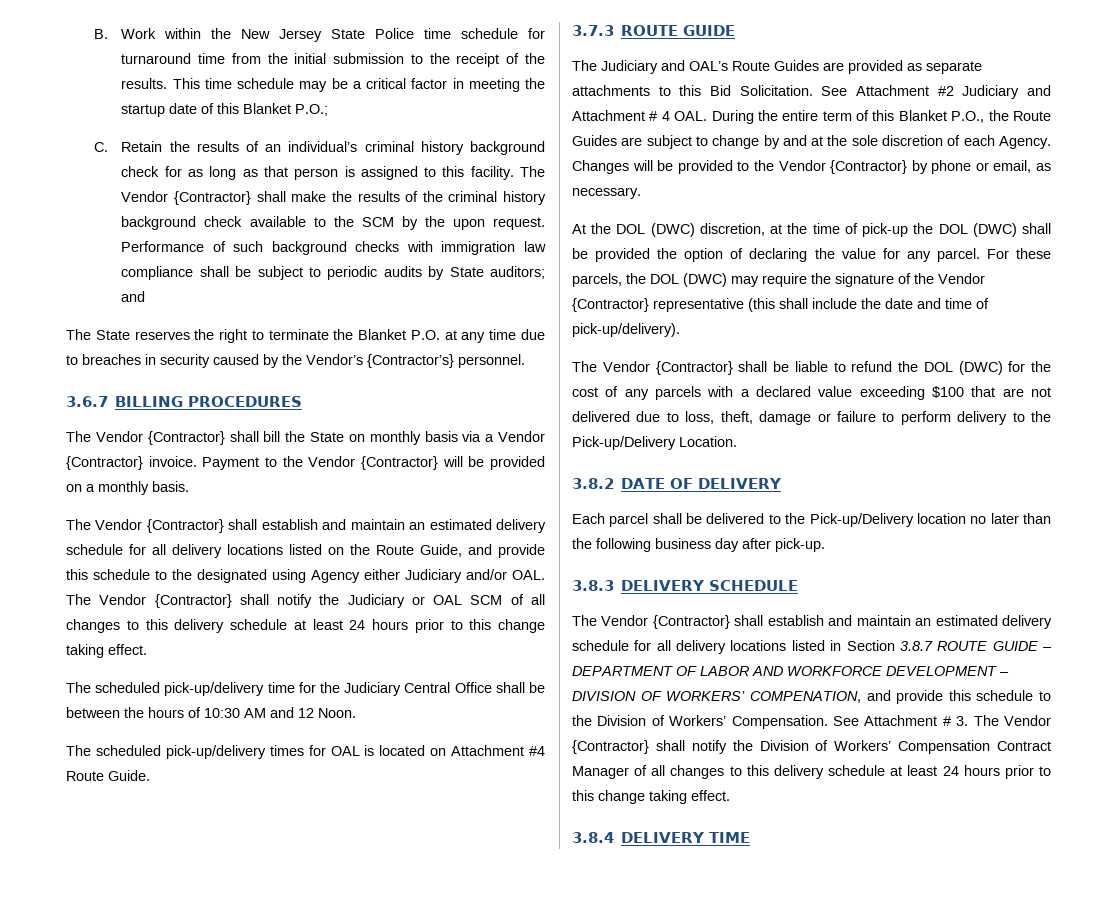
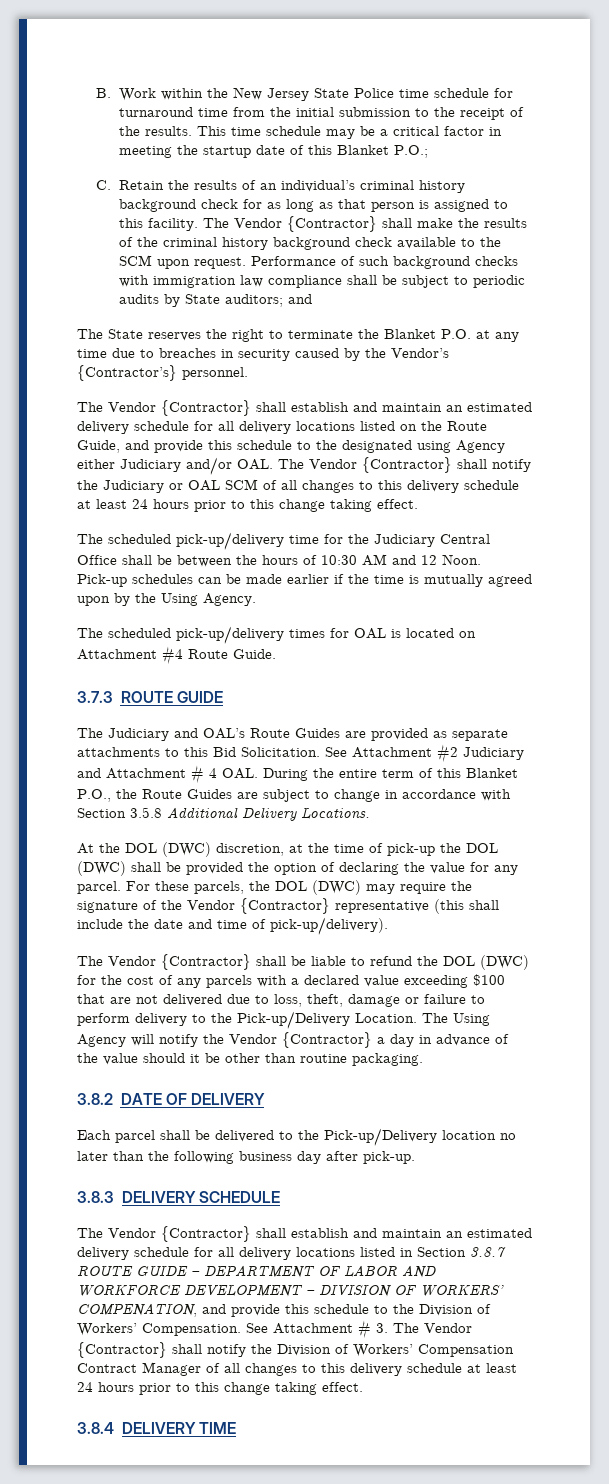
- The Vendor {Contractor} shall make the results of the criminal history background check available to the SCM by the upon request.
+ The Vendor {Contractor} shall make the results of the criminal history background check available to the SCM upon request.
- 3.6.7 BILLING PROCEDURES
- The Vendor {Contractor} shall bill the State on monthly basis via a Vendor {Contractor} invoice. Payment to the Vendor {Contractor} will be provided on a monthly basis.
+ Pick-up schedules can be made earlier if the time is mutually agreed upon by the Using Agency.
- See Attachment #2 Judiciary and Attachment # 4 OAL. During the entire term of this Blanket P.O., the Route Guides are subject to change by and at the sole discretion of each Agency. Changes will be provided to the Vendor {Contractor} by phone or email, as necessary.
+ See Attachment #2 Judiciary and Attachment # 4 OAL. During the entire term of this Blanket P.O., the Route Guides are subject to change in accordance with Section 3.5.8 Additional Delivery Locations.
+ The Using Agency will notify the Vendor {Contractor} a day in advance of the value should it be other than routine packaging.

